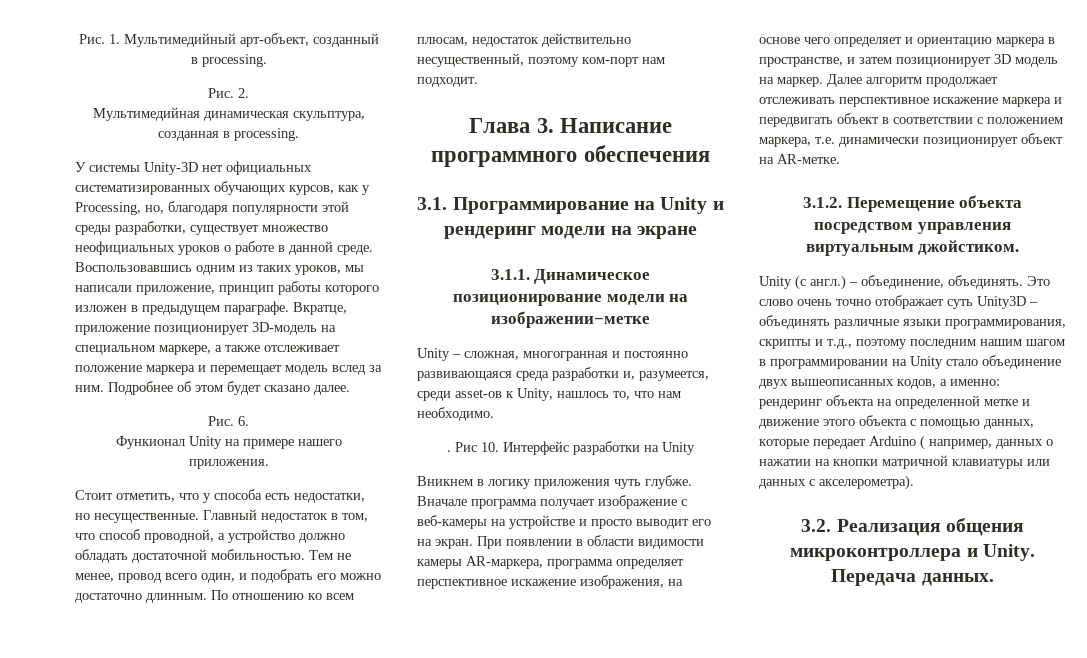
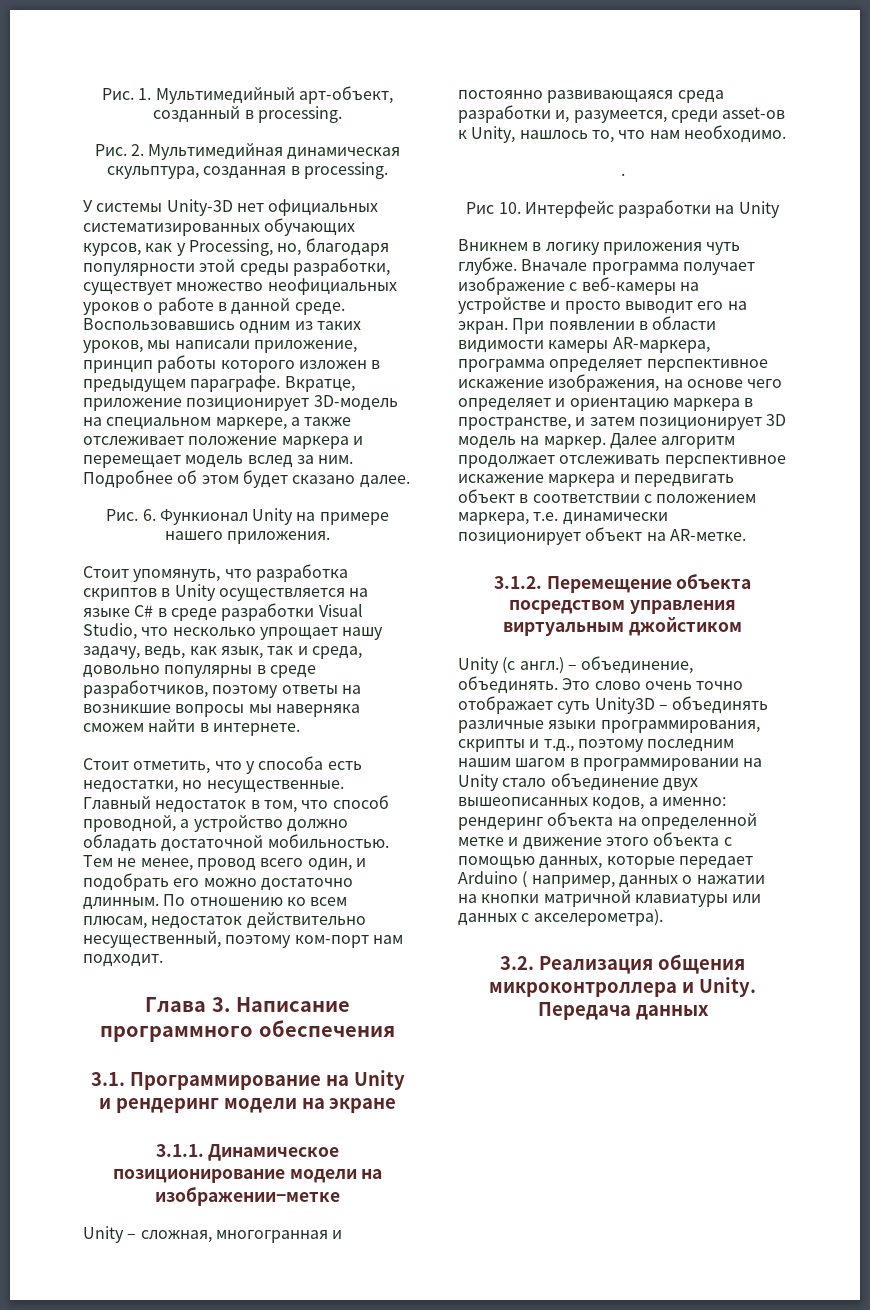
- Рис. 2.
- Мультимедийная динамическая скульптура, созданная в processing.
+ Рис. 2. Мультимедийная динамическая скульптура, созданная в processing.
- Рис. 6.
- Функионал Unity на примере нашего приложения.
+ Рис. 6. Функионал Unity на примере нашего приложения.
+ Стоит упомянуть, что разработка скриптов в Unity осуществляется на языке С# в среде разработки Visual Studio, что несколько упрощает нашу задачу, ведь, как язык, так и среда, довольно популярны в среде разработчиков, поэтому ответы на возникшие вопросы мы наверняка сможем найти в интернете.
- . Рис 10. Интерфейс разработки на Unity
+ .
+ Рис 10. Интерфейс разработки на Unity
- 3.1.2. Перемещение объекта посредством управления виртуальным джойстиком.
+ 3.1.2. Перемещение объекта посредством управления виртуальным джойстиком
- Передача данных.
+ Передача данных

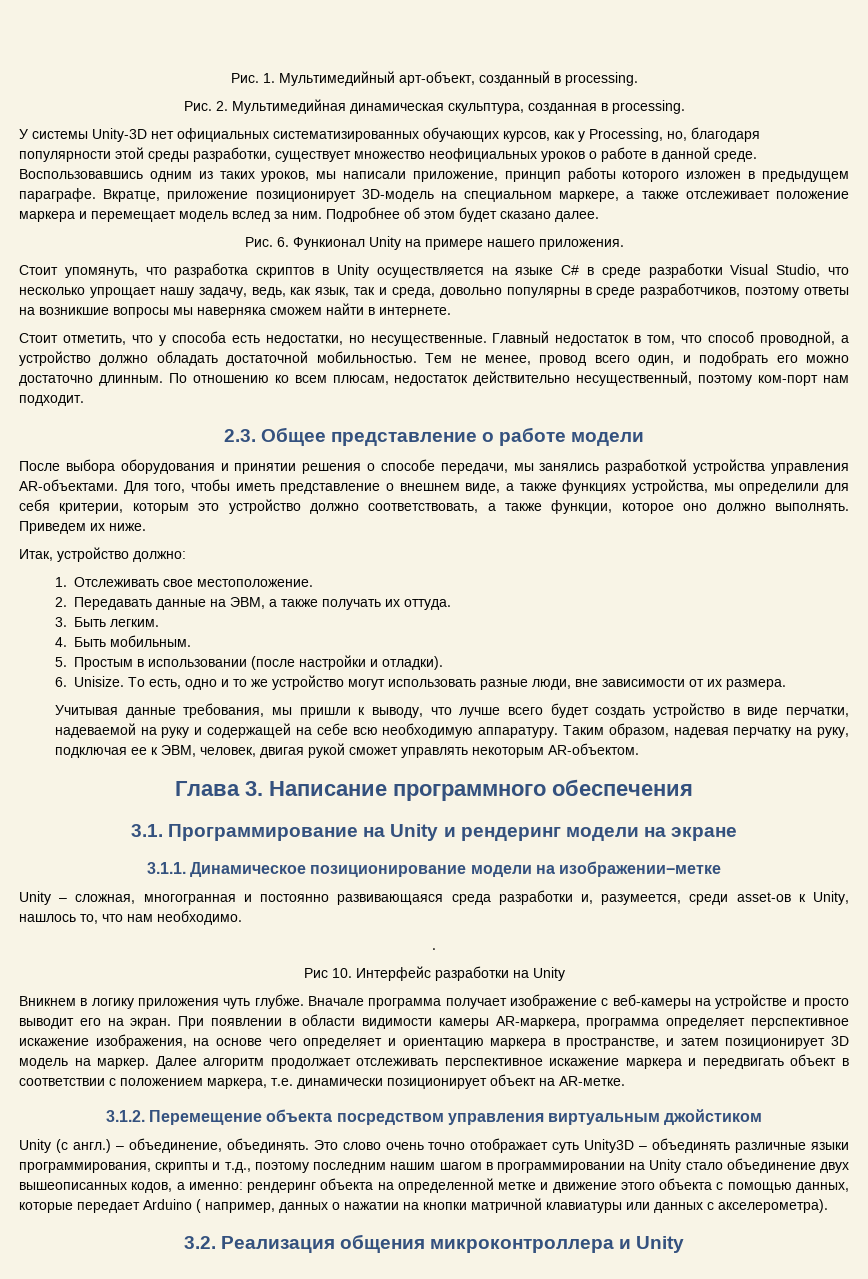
+ 2.3. Общее представление о работе модели
+ После выбора оборудования и принятии решения о способе передачи, мы занялись разработкой устройства управления AR-объектами. Для того, чтобы иметь представление о внешнем виде, а также функциях устройства, мы определили для себя критерии, которым это устройство должно соответствовать, а также функции, которое оно должно выполнять. Приведем их ниже.
+ Итак, устройство должно:
+ 1. Отслеживать свое местоположение.
+ 2. Передавать данные на ЭВМ, а также получать их оттуда.
+ 3. Быть легким.
+ 4. Быть мобильным.
+ 5. Простым в использовании (после настройки и отладки).
+ 6. Unisize. То есть, одно и то же устройство могут использовать разные люди, вне зависимости от их размера.
+ Учитывая данные требования, мы пришли к выводу, что лучше всего будет создать устройство в виде перчатки, надеваемой на руку и содержащей на себе всю необходимую аппаратуру. Таким образом, надевая перчатку на руку, подключая ее к ЭВМ, человек, двигая рукой сможет управлять некоторым AR-объектом.
- 3.2. Реализация общения микроконтроллера и Unity. Передача данных
+ 3.2. Реализация общения микроконтроллера и Unity

